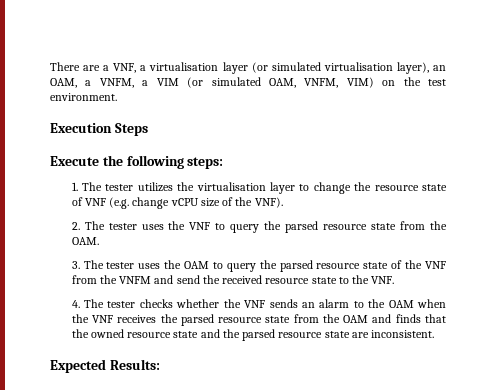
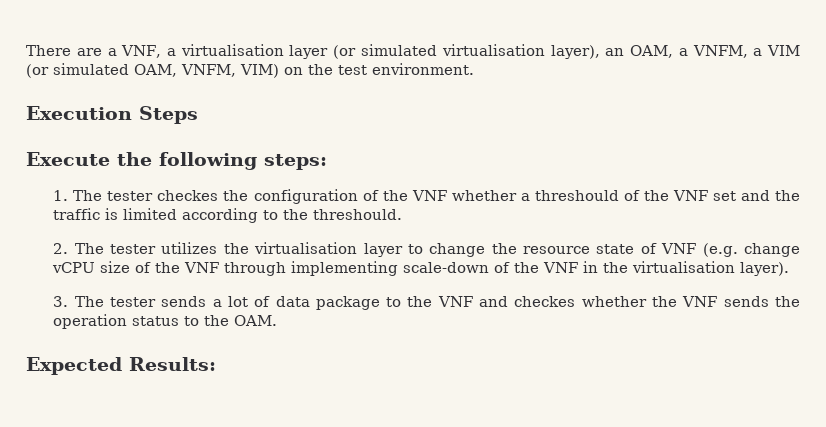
- 1. The tester utilizes the virtualisation layer to change the resource state of VNF (e.g. change vCPU size of the VNF).
- 2. The tester uses the VNF to query the parsed resource state from the OAM.
- 3. The tester uses the OAM to query the parsed resource state of the VNF from the VNFM and send the received resource state to the VNF.
- 4. The tester checks whether the VNF sends an alarm to the OAM when the VNF receives the parsed resource state from the OAM and finds that the owned resource state and the parsed resource state are inconsistent.
+ 1. The tester checkes the configuration of the VNF whether a threshould of the VNF set and the traffic is limited according to the threshould.
+ 2. The tester utilizes the virtualisation layer to change the resource state of VNF (e.g. change vCPU size of the VNF through implementing scale-down of the VNF in the virtualisation layer).
+ 3. The tester sends a lot of data package to the VNF and checkes whether the VNF sends the operation status to the OAM.

